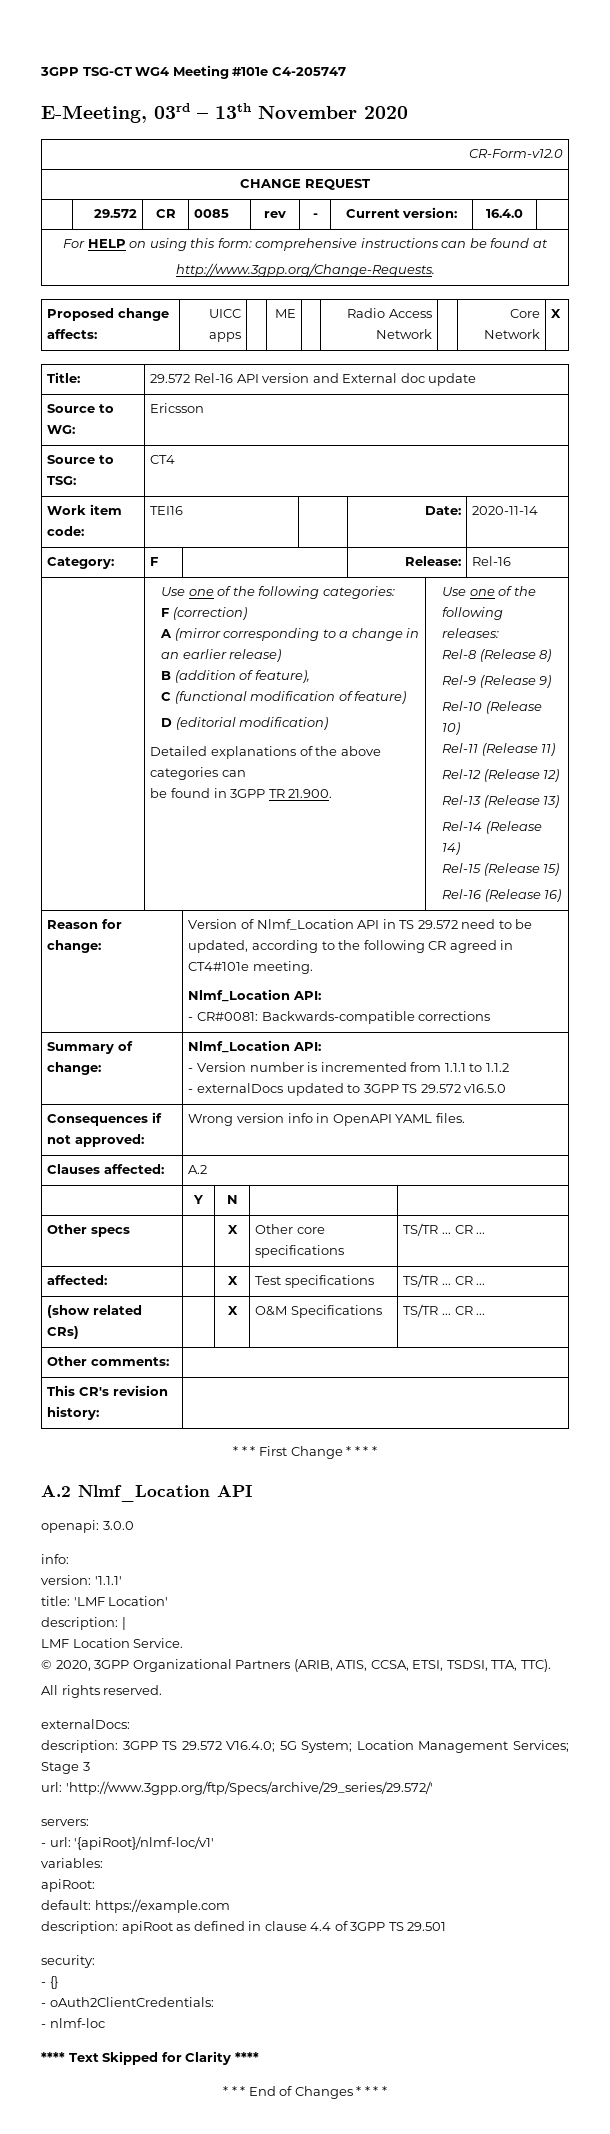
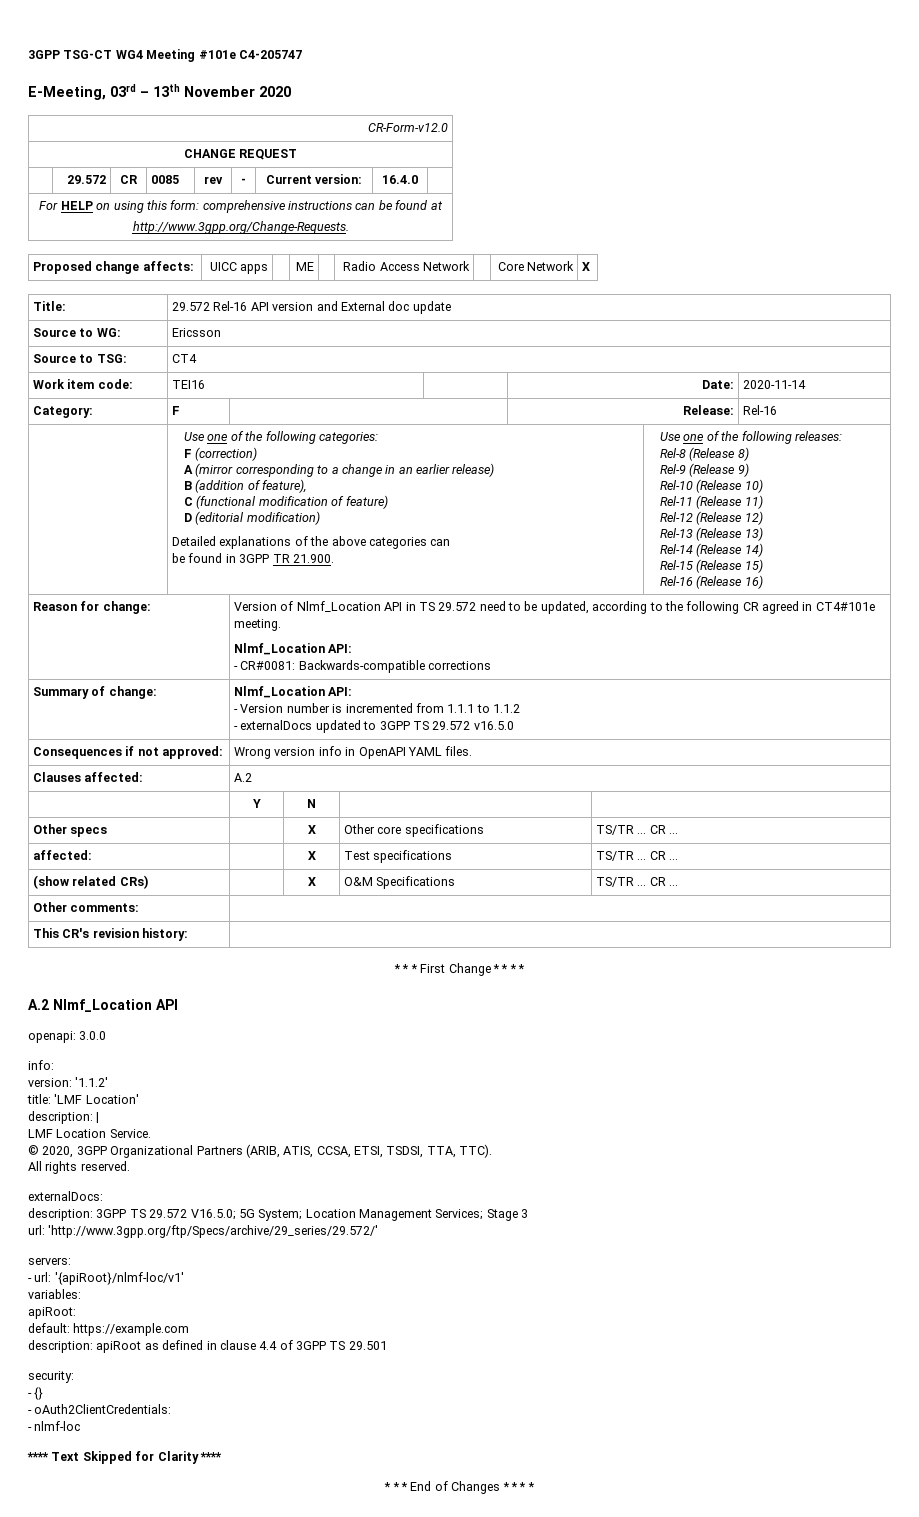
- version: '1.1.1'
+ version: '1.1.2'
- description: 3GPP TS 29.572 V16.4.0; 5G System; Location Management Services; Stage 3
+ description: 3GPP TS 29.572 V16.5.0; 5G System; Location Management Services; Stage 3

